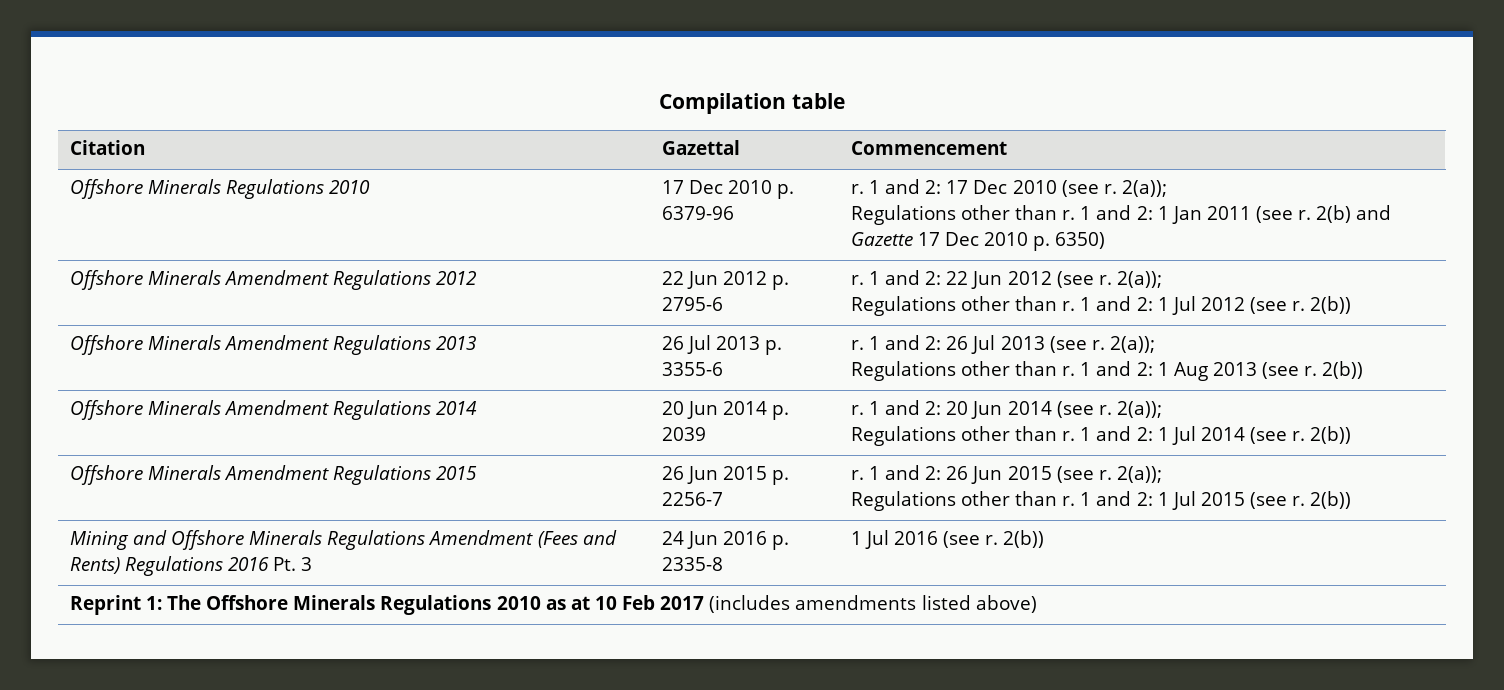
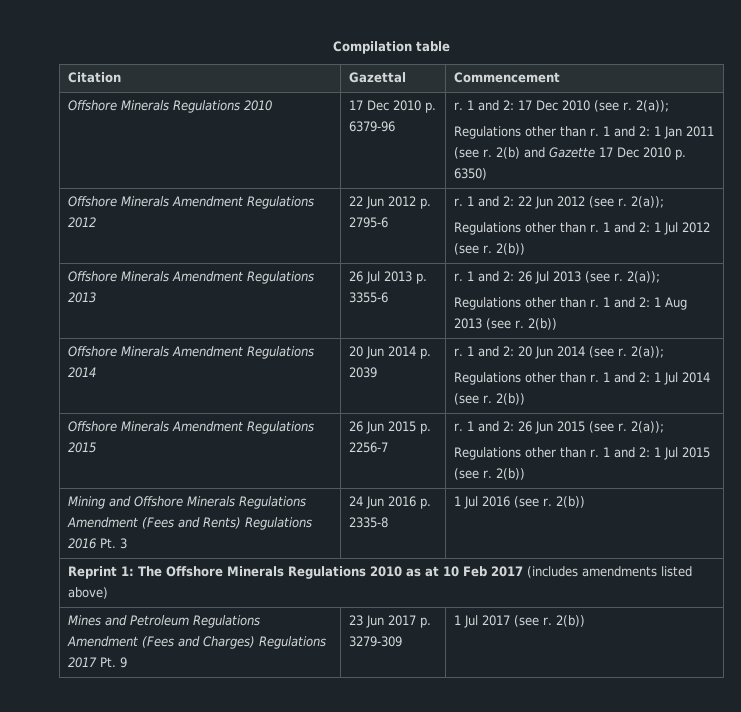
+ Mines and Petroleum Regulations Amendment (Fees and Charges) Regulations 2017 Pt. 9 | 23 Jun 2017 p. 3279-309 | 1 Jul 2017 (see r. 2(b))

